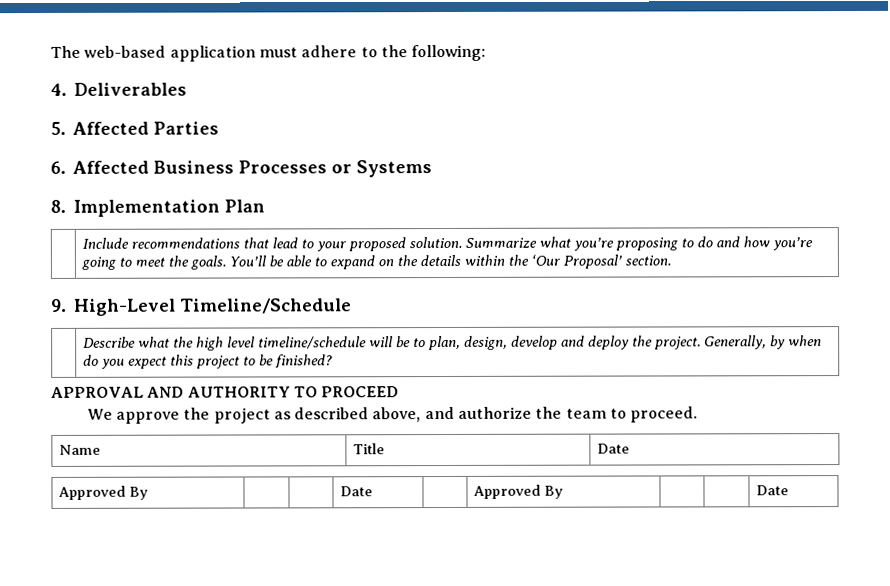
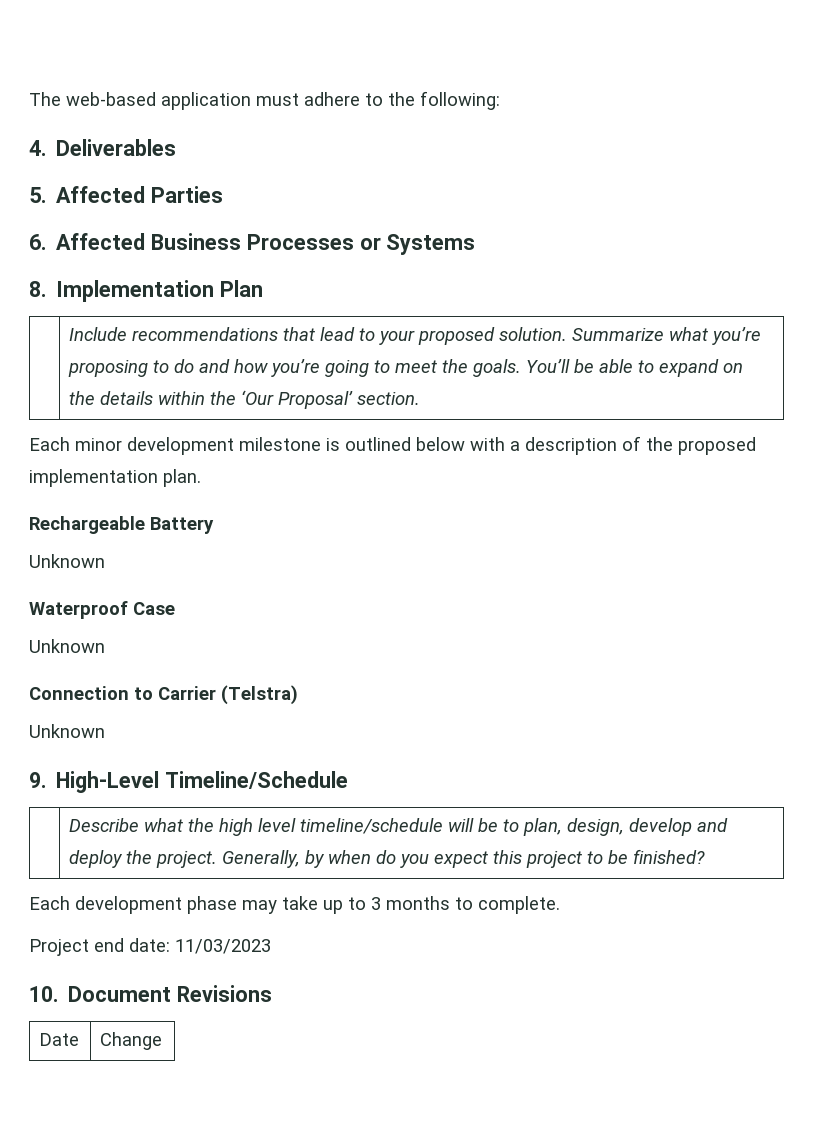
+ Each minor development milestone is outlined below with a description of the proposed implementation plan.
+ Rechargeable Battery
+ Unknown
+ Waterproof Case
+ Unknown
+ Connection to Carrier (Telstra)
+ Unknown
- APPROVAL AND AUTHORITY TO PROCEED
- We approve the project as described above, and authorize the team to proceed.
- Name | Title | Date
- Approved By | | | Date | | Approved By | | | Date
+ Each development phase may take up to 3 months to complete.
+ Project end date: 11/03/2023
+ 10. Document Revisions
+ Date | Change

